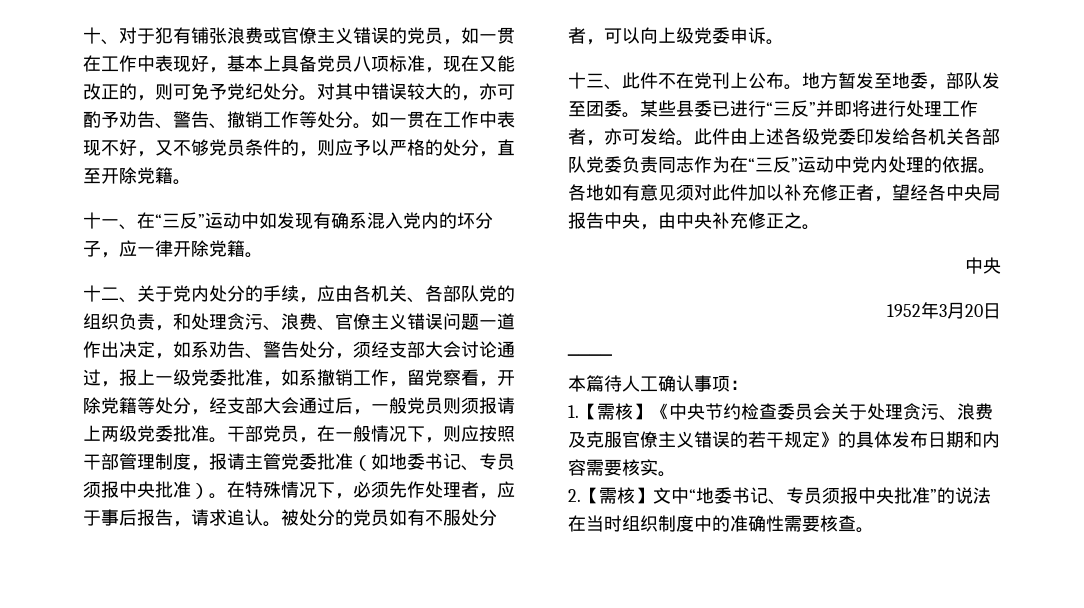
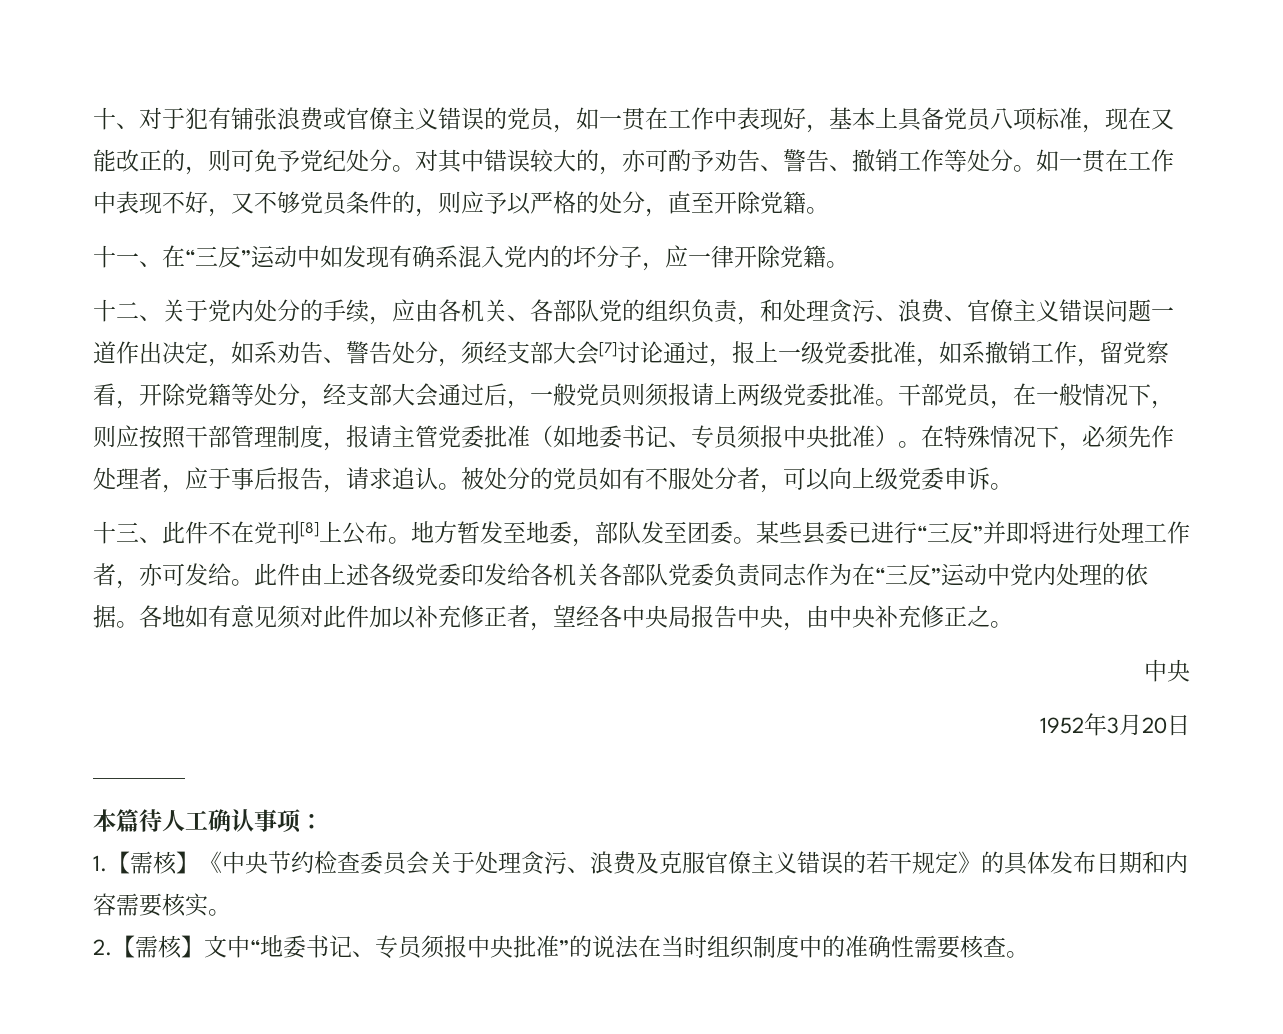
- 十二、关于党内处分的手续，应由各机关、各部队党的组织负责，和处理贪污、浪费、官僚主义错误问题一道作出决定，如系劝告、警告处分，须经支部大会讨论通过，报上一级党委批准，如系撤销工作，留党察看，开除党籍等处分，经支部大会通过后，一般党员则须报请上两级党委批准。
+ 十二、关于党内处分的手续，应由各机关、各部队党的组织负责，和处理贪污、浪费、官僚主义错误问题一道作出决定，如系劝告、警告处分，须经支部大会[7]讨论通过，报上一级党委批准，如系撤销工作，留党察看，开除党籍等处分，经支部大会通过后，一般党员则须报请上两级党委批准。
- 十三、此件不在党刊上公布。
+ 十三、此件不在党刊[8]上公布。

